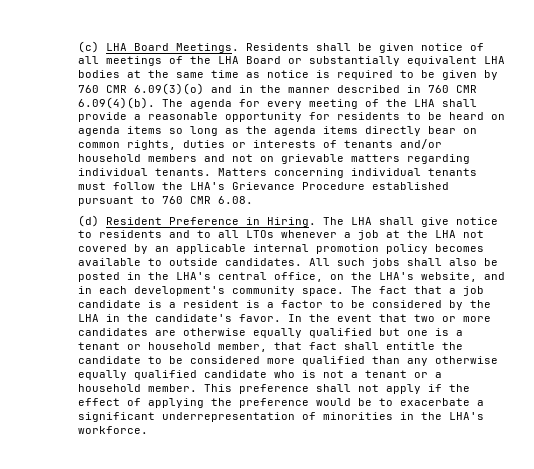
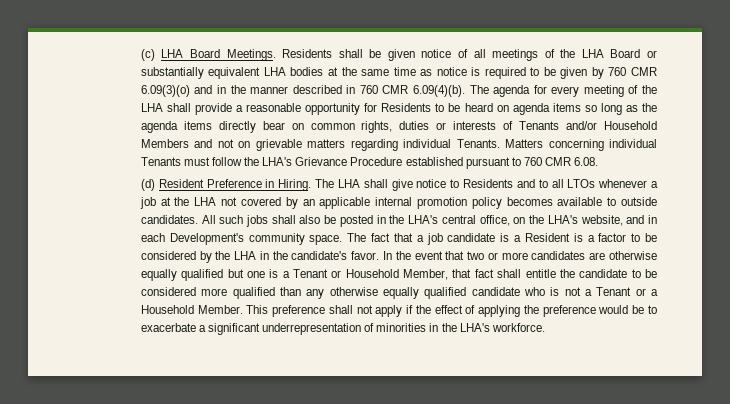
- Residents shall be given notice of all meetings of the LHA Board or substantially equivalent LHA bodies at the same time as notice is required to be given by 760 CMR 6.09(3)(o) and in the manner described in 760 CMR 6.09(4)(b). The agenda for every meeting of the LHA shall provide a reasonable opportunity for residents to be heard on agenda items so long as the agenda items directly bear on common rights, duties or interests of tenants and/or household members and not on grievable matters regarding individual tenants.
+ Residents shall be given notice of all meetings of the LHA Board or substantially equivalent LHA bodies at the same time as notice is required to be given by 760 CMR 6.09(3)(o) and in the manner described in 760 CMR 6.09(4)(b). The agenda for every meeting of the LHA shall provide a reasonable opportunity for Residents to be heard on agenda items so long as the agenda items directly bear on common rights, duties or interests of Tenants and/or Household Members and not on grievable matters regarding individual Tenants.
- Matters concerning individual tenants must follow the LHA's Grievance Procedure established pursuant to 760 CMR 6.08.
+ Matters concerning individual Tenants must follow the LHA's Grievance Procedure established pursuant to 760 CMR 6.08.
- The LHA shall give notice to residents and to all LTOs whenever a job at the LHA not covered by an applicable internal promotion policy becomes available to outside candidates.
+ The LHA shall give notice to Residents and to all LTOs whenever a job at the LHA not covered by an applicable internal promotion policy becomes available to outside candidates.
- All such jobs shall also be posted in the LHA's central office, on the LHA's website, and in each development's community space.
+ All such jobs shall also be posted in the LHA's central office, on the LHA's website, and in each Development's community space.
- The fact that a job candidate is a resident is a factor to be considered by the LHA in the candidate's favor.
+ The fact that a job candidate is a Resident is a factor to be considered by the LHA in the candidate's favor.
- In the event that two or more candidates are otherwise equally qualified but one is a tenant or household member, that fact shall entitle the candidate to be considered more qualified than any otherwise equally qualified candidate who is not a tenant or a household member.
+ In the event that two or more candidates are otherwise equally qualified but one is a Tenant or Household Member, that fact shall entitle the candidate to be considered more qualified than any otherwise equally qualified candidate who is not a Tenant or a Household Member.

